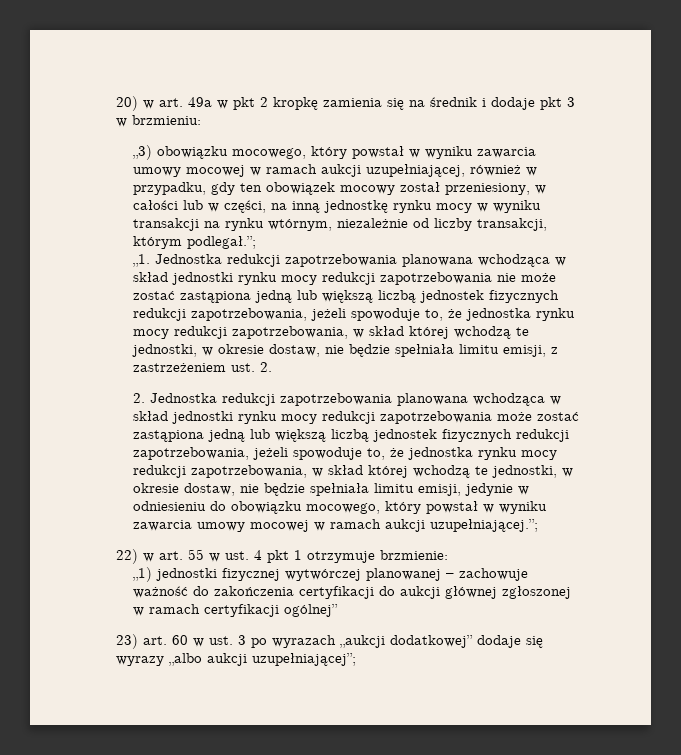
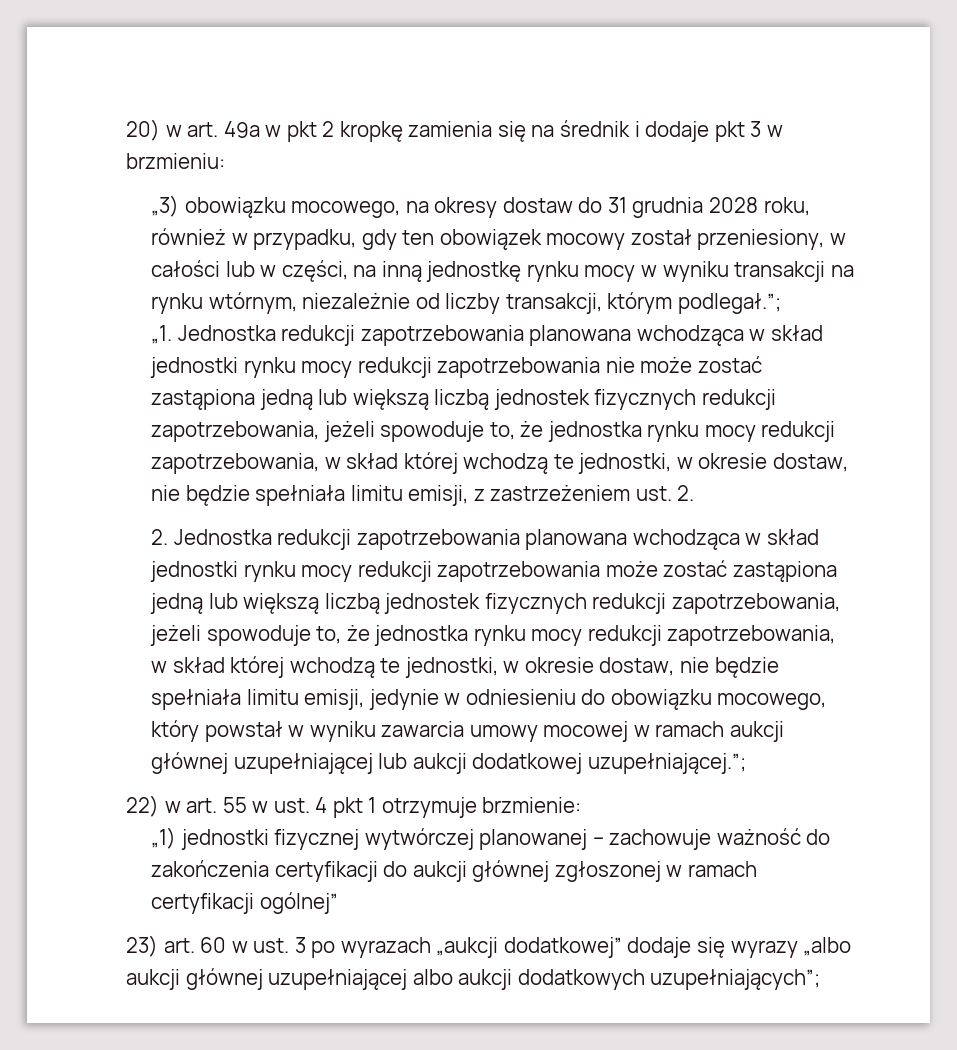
- „3) obowiązku mocowego, który powstał w wyniku zawarcia umowy mocowej w ramach aukcji uzupełniającej, również w przypadku, gdy ten obowiązek mocowy został przeniesiony, w całości lub w części, na inną jednostkę rynku mocy w wyniku transakcji na rynku wtórnym, niezależnie od liczby transakcji, którym podlegał.”;
+ „3) obowiązku mocowego, na okresy dostaw do 31 grudnia 2028 roku, również w przypadku, gdy ten obowiązek mocowy został przeniesiony, w całości lub w części, na inną jednostkę rynku mocy w wyniku transakcji na rynku wtórnym, niezależnie od liczby transakcji, którym podlegał.”;
- 2. Jednostka redukcji zapotrzebowania planowana wchodząca w skład jednostki rynku mocy redukcji zapotrzebowania może zostać zastąpiona jedną lub większą liczbą jednostek fizycznych redukcji zapotrzebowania, jeżeli spowoduje to, że jednostka rynku mocy redukcji zapotrzebowania, w skład której wchodzą te jednostki, w okresie dostaw, nie będzie spełniała limitu emisji, jedynie w odniesieniu do obowiązku mocowego, który powstał w wyniku zawarcia umowy mocowej w ramach aukcji uzupełniającej.”;
+ 2. Jednostka redukcji zapotrzebowania planowana wchodząca w skład jednostki rynku mocy redukcji zapotrzebowania może zostać zastąpiona jedną lub większą liczbą jednostek fizycznych redukcji zapotrzebowania, jeżeli spowoduje to, że jednostka rynku mocy redukcji zapotrzebowania, w skład której wchodzą te jednostki, w okresie dostaw, nie będzie spełniała limitu emisji, jedynie w odniesieniu do obowiązku mocowego, który powstał w wyniku zawarcia umowy mocowej w ramach aukcji głównej uzupełniającej lub aukcji dodatkowej uzupełniającej.”;
- 23) art. 60 w ust. 3 po wyrazach „aukcji dodatkowej” dodaje się wyrazy „albo aukcji uzupełniającej”;
+ 23) art. 60 w ust. 3 po wyrazach „aukcji dodatkowej” dodaje się wyrazy „albo aukcji głównej uzupełniającej albo aukcji dodatkowych uzupełniających”;

